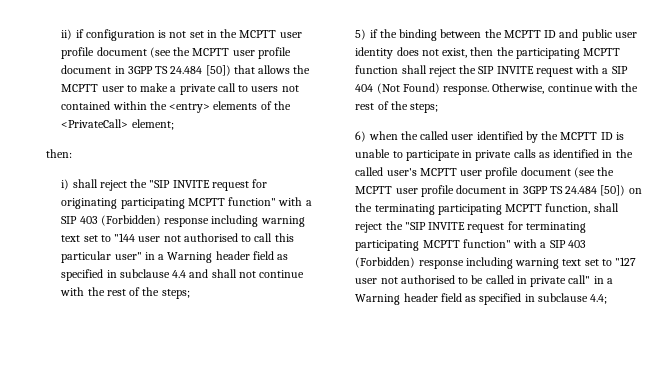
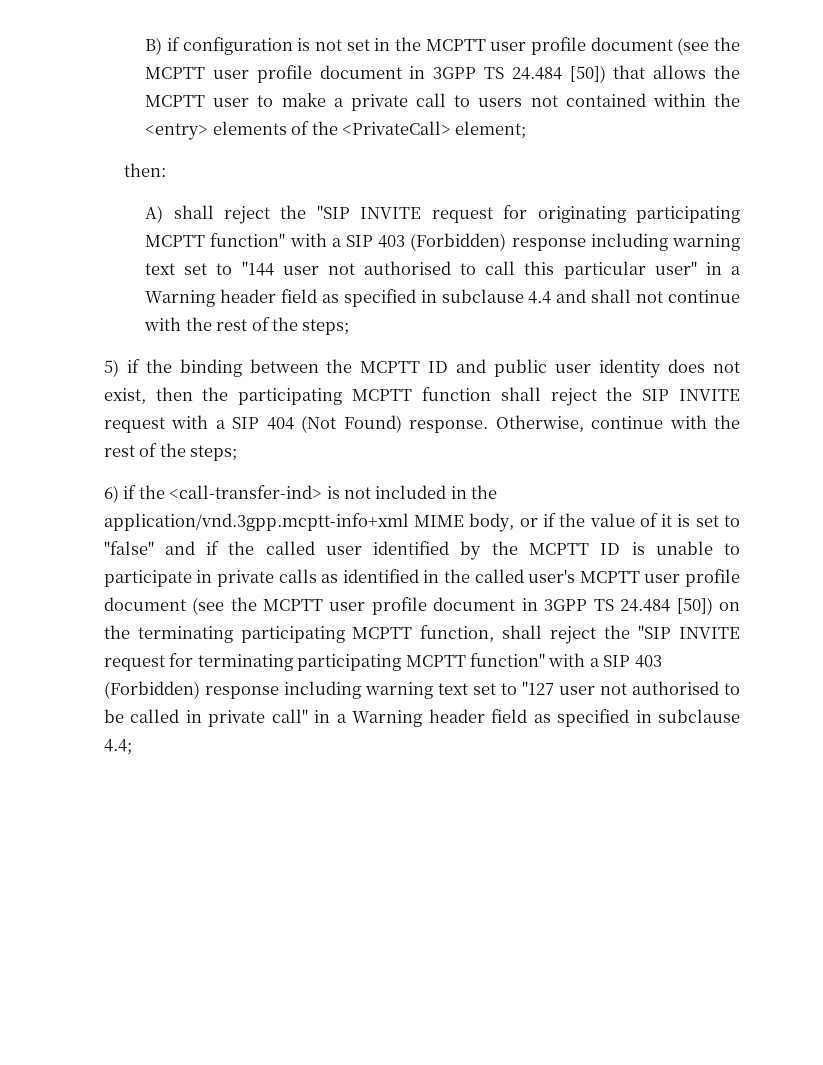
- ii) if configuration is not set in the MCPTT user profile document (see the MCPTT user profile document in 3GPP TS 24.484 [50]) that allows the MCPTT user to make a private call to users not contained within the <entry> elements of the <PrivateCall> element;
+ B) if configuration is not set in the MCPTT user profile document (see the MCPTT user profile document in 3GPP TS 24.484 [50]) that allows the MCPTT user to make a private call to users not contained within the <entry> elements of the <PrivateCall> element;
- i) shall reject the "SIP INVITE request for originating participating MCPTT function" with a SIP 403 (Forbidden) response including warning text set to "144 user not authorised to call this particular user" in a Warning header field as specified in subclause 4.4 and shall not continue with the rest of the steps;
+ A) shall reject the "SIP INVITE request for originating participating MCPTT function" with a SIP 403 (Forbidden) response including warning text set to "144 user not authorised to call this particular user" in a Warning header field as specified in subclause 4.4 and shall not continue with the rest of the steps;
- 6) when the called user identified by the MCPTT ID is unable to participate in private calls as identified in the called user's MCPTT user profile document (see the MCPTT user profile document in 3GPP TS 24.484 [50]) on the terminating participating MCPTT function, shall reject the "SIP INVITE request for terminating participating MCPTT function" with a SIP 403 (Forbidden) response including warning text set to "127 user not authorised to be called in private call" in a Warning header field as specified in subclause 4.4;
+ 6) if the <call-transfer-ind> is not included in the application/vnd.3gpp.mcptt-info+xml MIME body, or if the value of it is set to "false" and if the called user identified by the MCPTT ID is unable to participate in private calls as identified in the called user's MCPTT user profile document (see the MCPTT user profile document in 3GPP TS 24.484 [50]) on the terminating participating MCPTT function, shall reject the "SIP INVITE request for terminating participating MCPTT function" with a SIP 403 (Forbidden) response including warning text set to "127 user not authorised to be called in private call" in a Warning header field as specified in subclause 4.4;

